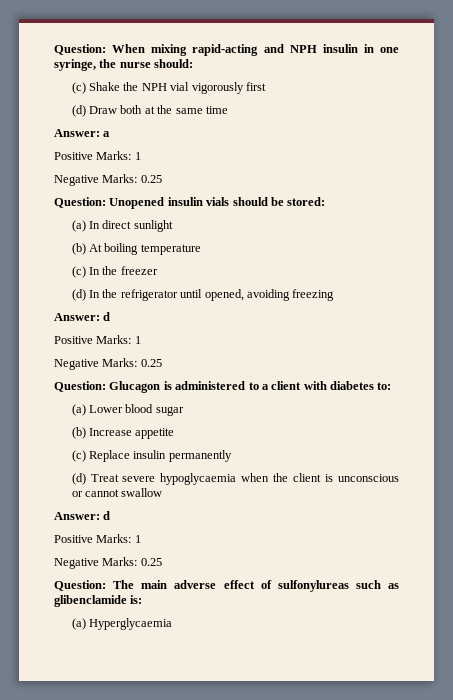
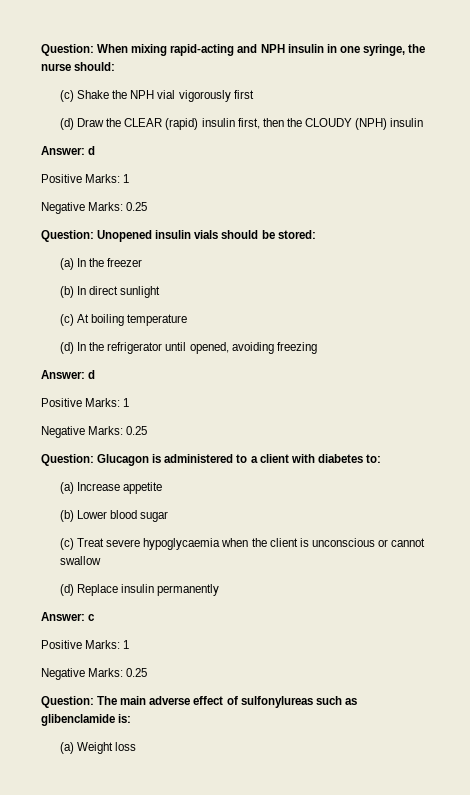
- (d) Draw both at the same time
- Answer: a
+ (d) Draw the CLEAR (rapid) insulin first, then the CLOUDY (NPH) insulin
+ Answer: d
- (a) In direct sunlight
+ (a) In the freezer
+ (b) In direct sunlight
- (b) At boiling temperature
+ (c) At boiling temperature
- (c) In the freezer
- (a) Lower blood sugar
+ (a) Increase appetite
+ (b) Lower blood sugar
- (b) Increase appetite
- (c) Replace insulin permanently
- (d) Treat severe hypoglycaemia when the client is unconscious or cannot swallow
- Answer: d
+ (c) Treat severe hypoglycaemia when the client is unconscious or cannot swallow
+ (d) Replace insulin permanently
+ Answer: c
- (a) Hyperglycaemia
+ (a) Weight loss

